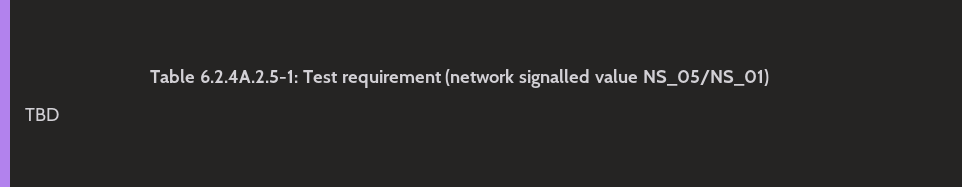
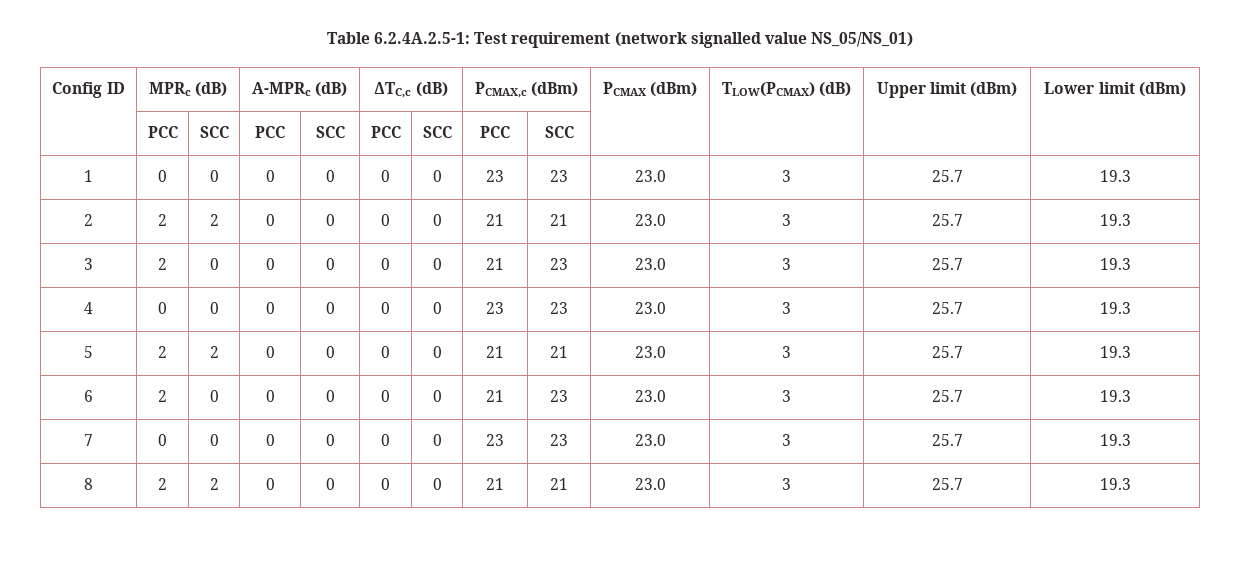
- TBD
+ Config ID | MPRc (dB) | A-MPRc (dB) | ΔTC,c (dB) | PCMAX,c (dBm) | PCMAX (dBm) | TLOW(PCMAX) (dB) | Upper limit (dBm) | Lower limit (dBm)
+ | PCC | SCC | PCC | SCC | PCC | SCC | PCC | SCC | | | |
+ 1 | 0 | 0 | 0 | 0 | 0 | 0 | 23 | 23 | 23.0 | 3 | 25.7 | 19.3
+ 2 | 2 | 2 | 0 | 0 | 0 | 0 | 21 | 21 | 23.0 | 3 | 25.7 | 19.3
+ 3 | 2 | 0 | 0 | 0 | 0 | 0 | 21 | 23 | 23.0 | 3 | 25.7 | 19.3
+ 4 | 0 | 0 | 0 | 0 | 0 | 0 | 23 | 23 | 23.0 | 3 | 25.7 | 19.3
+ 5 | 2 | 2 | 0 | 0 | 0 | 0 | 21 | 21 | 23.0 | 3 | 25.7 | 19.3
+ 6 | 2 | 0 | 0 | 0 | 0 | 0 | 21 | 23 | 23.0 | 3 | 25.7 | 19.3
+ 7 | 0 | 0 | 0 | 0 | 0 | 0 | 23 | 23 | 23.0 | 3 | 25.7 | 19.3
+ 8 | 2 | 2 | 0 | 0 | 0 | 0 | 21 | 21 | 23.0 | 3 | 25.7 | 19.3

